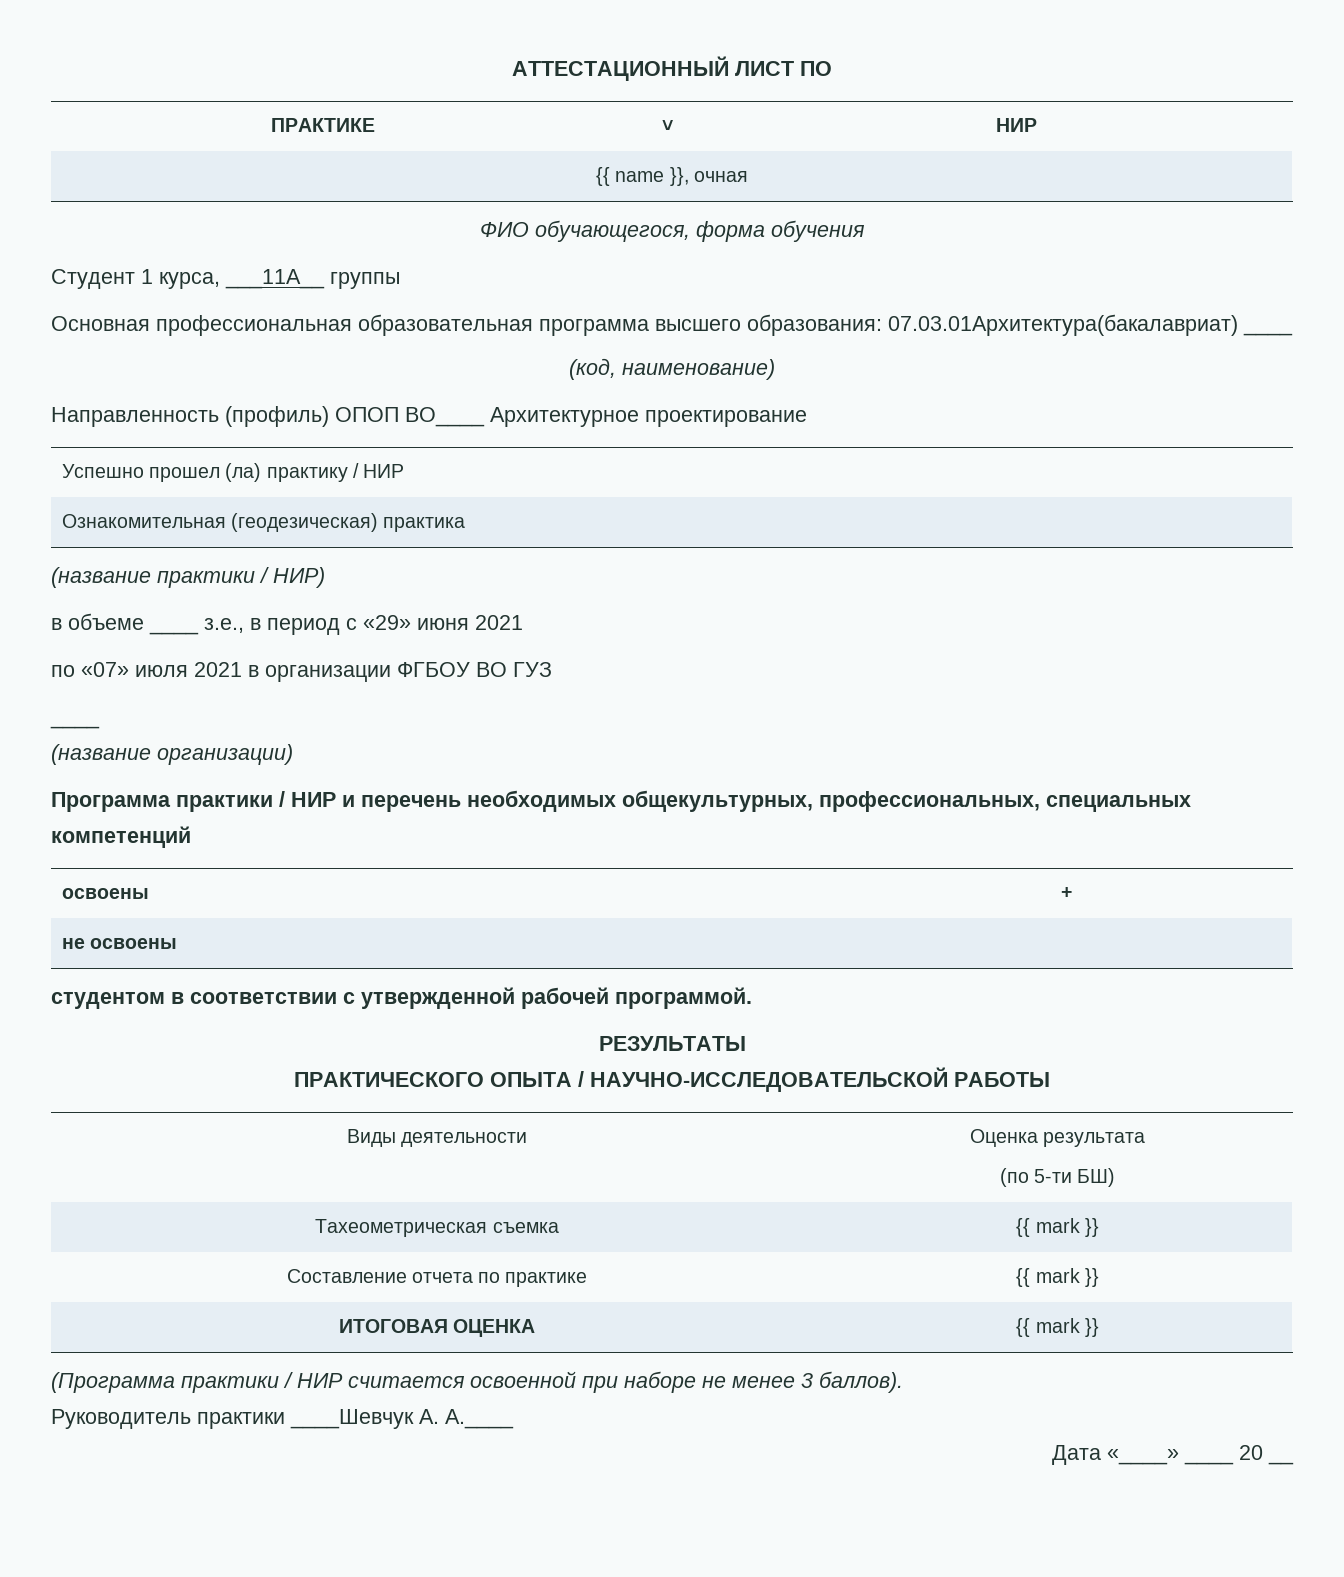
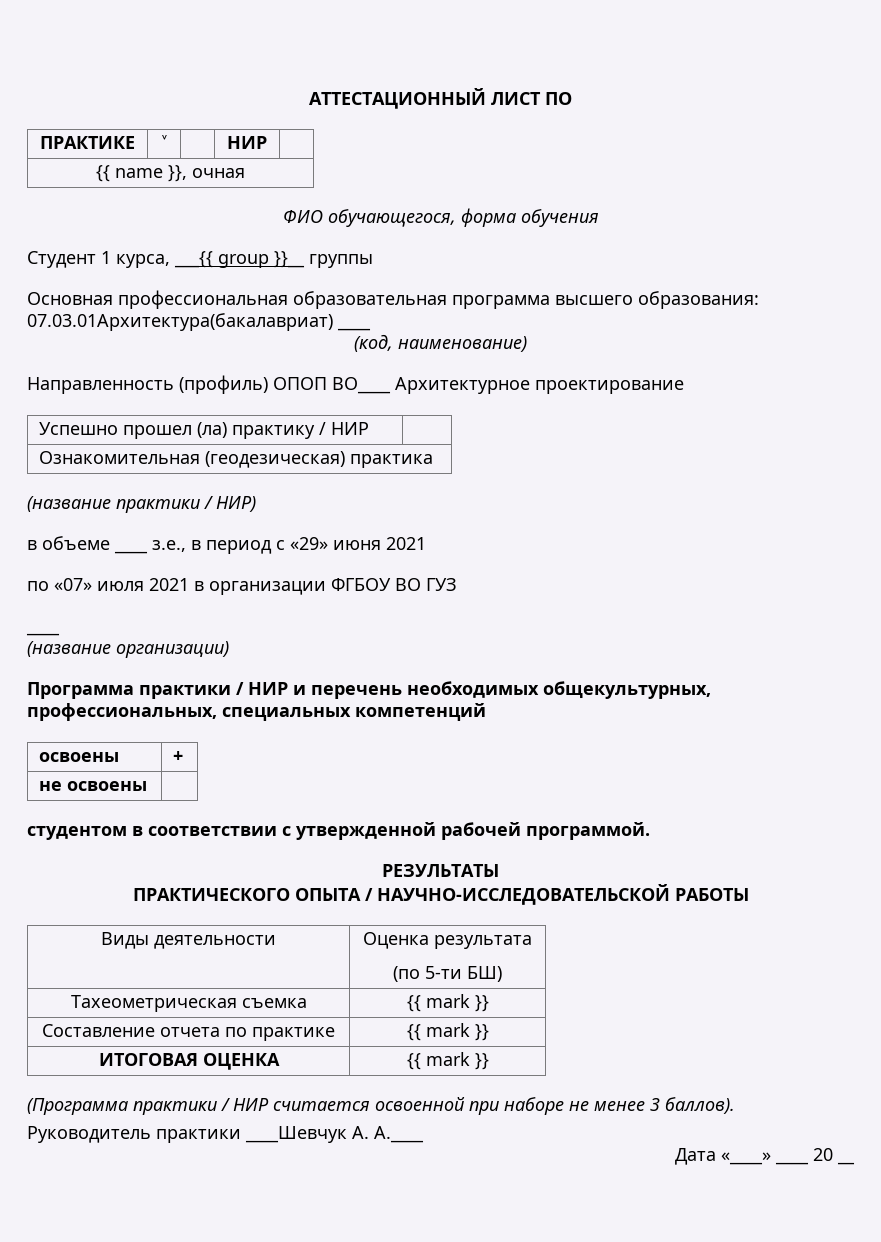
- Студент 1 курса, ___11А__ группы
+ Студент 1 курса, ___{{ group }}__ группы

